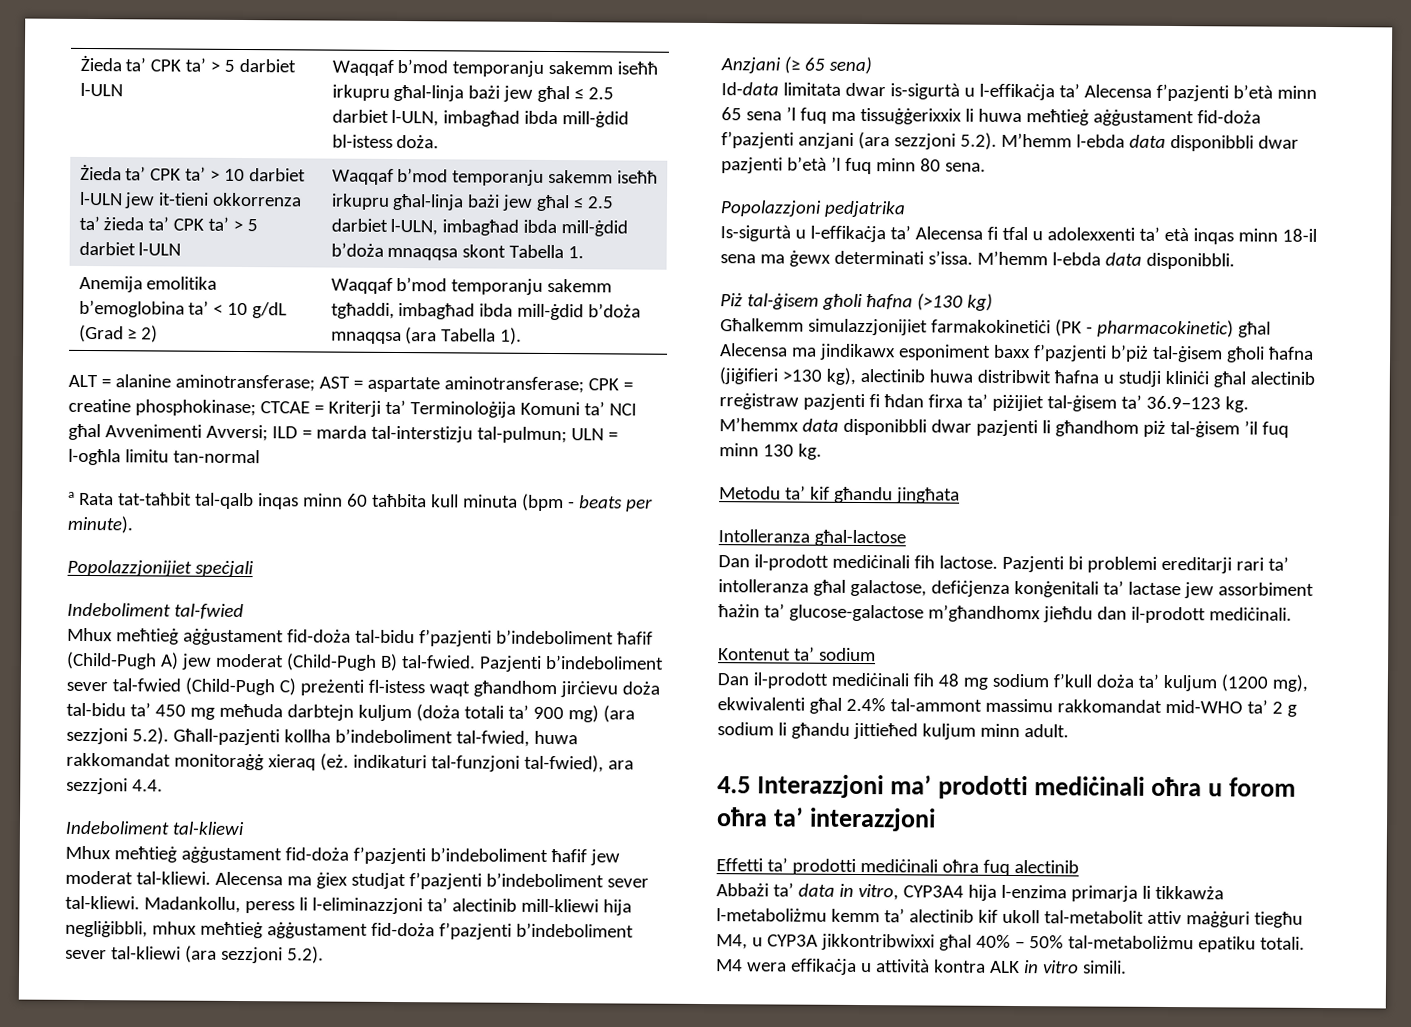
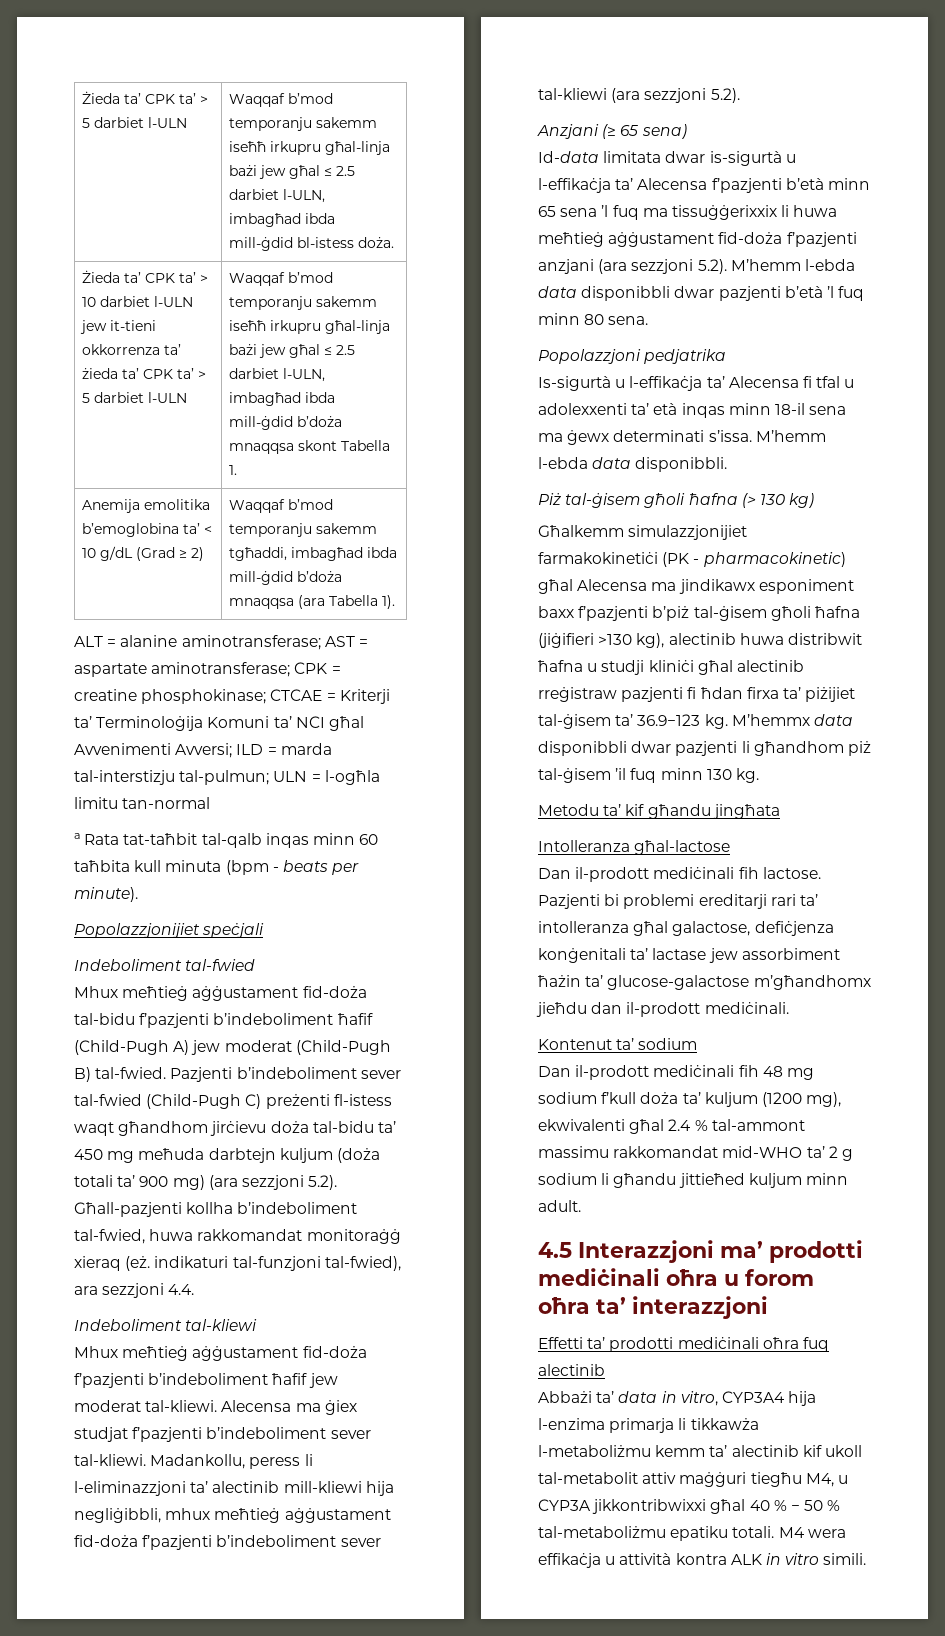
- Piż tal-ġisem għoli ħafna (>130 kg)
+ Piż tal-ġisem għoli ħafna (> 130 kg)
- Dan il-prodott mediċinali fih 48 mg sodium f’kull doża ta’ kuljum (1200 mg), ekwivalenti għal 2.4% tal-ammont massimu rakkomandat mid-WHO ta’ 2 g sodium li għandu jittieħed kuljum minn adult.
+ Dan il-prodott mediċinali fih 48 mg sodium f’kull doża ta’ kuljum (1200 mg), ekwivalenti għal 2.4 % tal-ammont massimu rakkomandat mid-WHO ta’ 2 g sodium li għandu jittieħed kuljum minn adult.
- Abbażi ta’ data in vitro, CYP3A4 hija l-enzima primarja li tikkawża l-metaboliżmu kemm ta’ alectinib kif ukoll tal-metabolit attiv maġġuri tiegħu M4, u CYP3A jikkontribwixxi għal 40% − 50% tal-metaboliżmu epatiku totali.
+ Abbażi ta’ data in vitro, CYP3A4 hija l-enzima primarja li tikkawża l-metaboliżmu kemm ta’ alectinib kif ukoll tal-metabolit attiv maġġuri tiegħu M4, u CYP3A jikkontribwixxi għal 40 % − 50 % tal-metaboliżmu epatiku totali.

